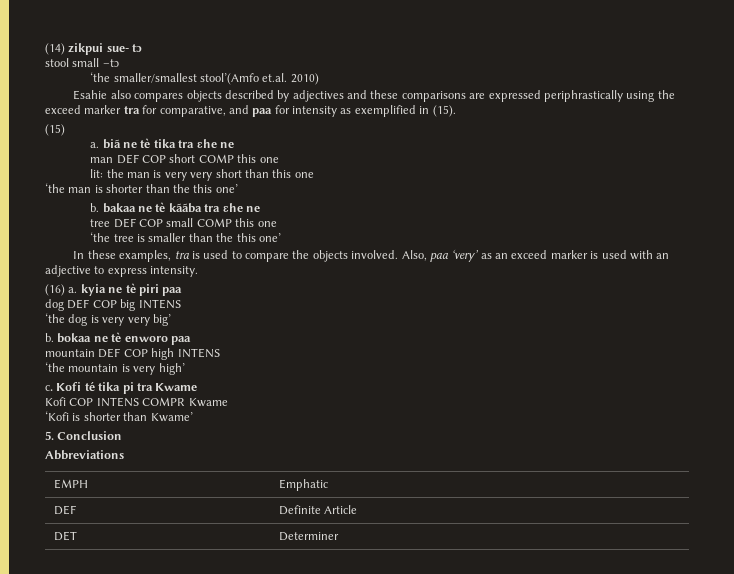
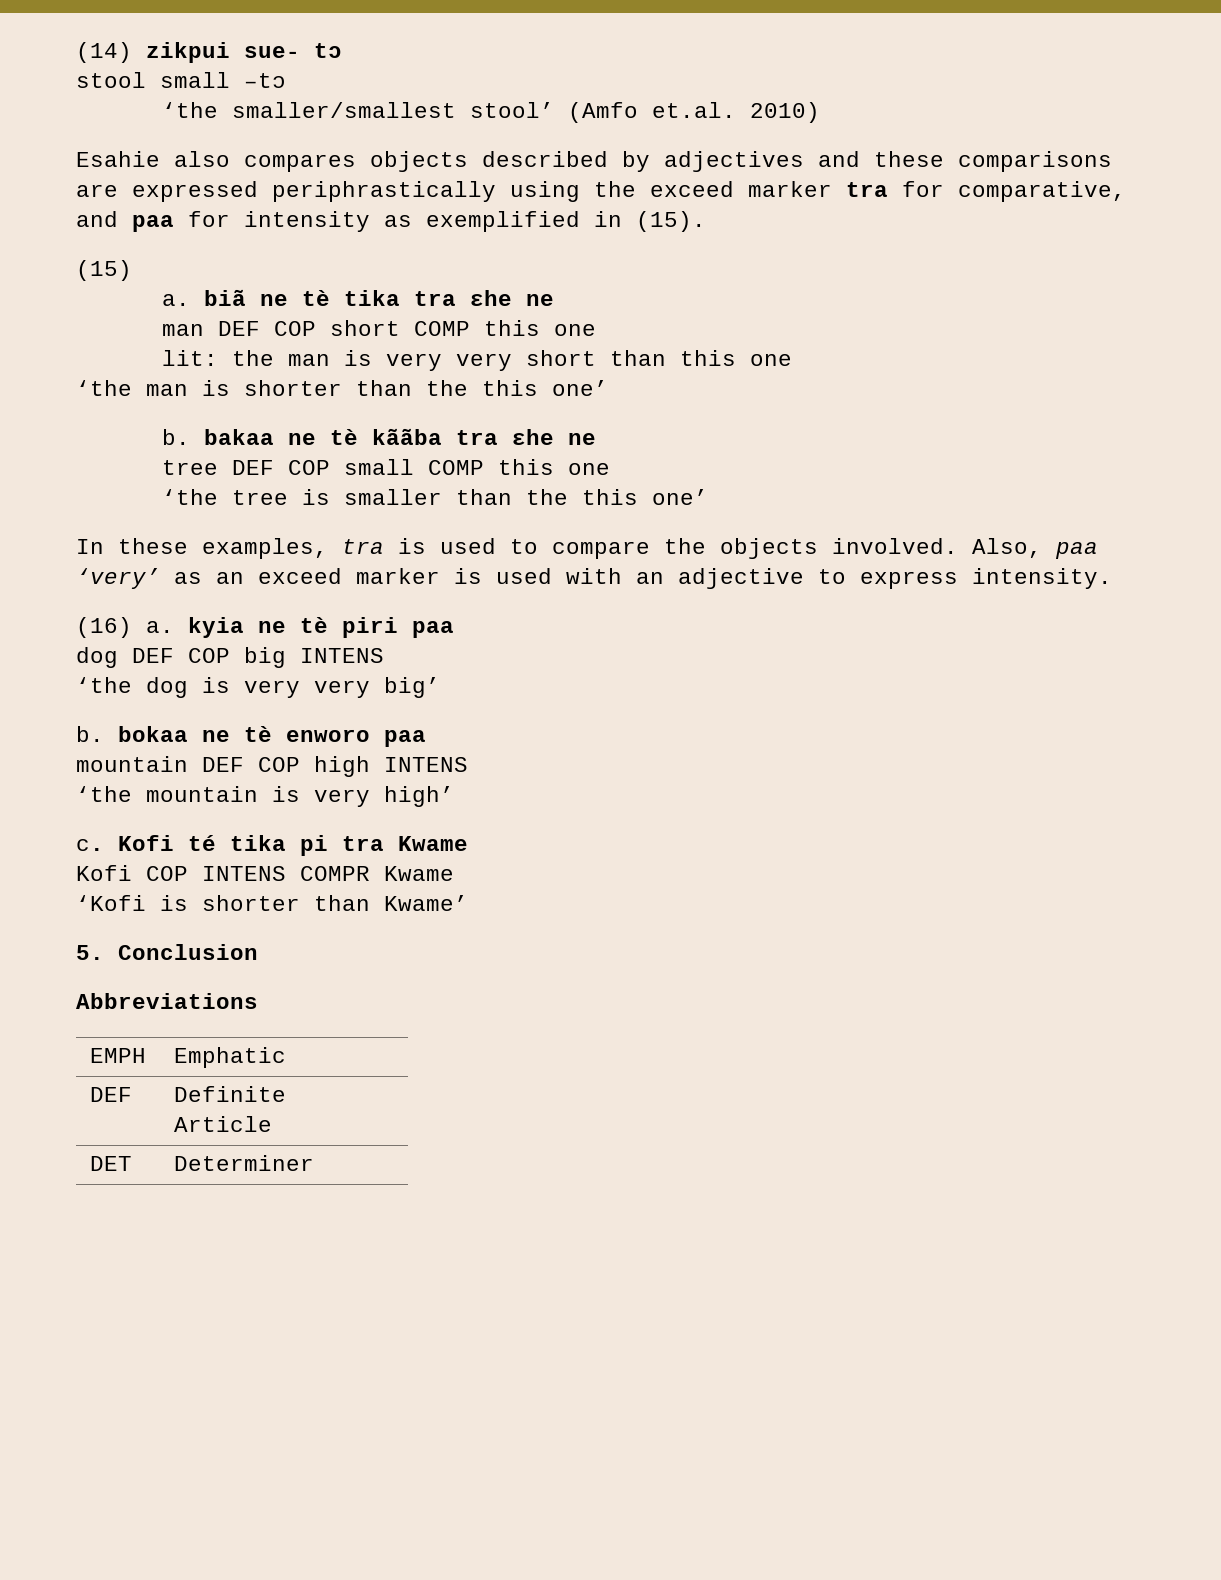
- ‘the smaller/smallest stool’(Amfo et.al. 2010)
+ ‘the smaller/smallest stool’ (Amfo et.al. 2010)

